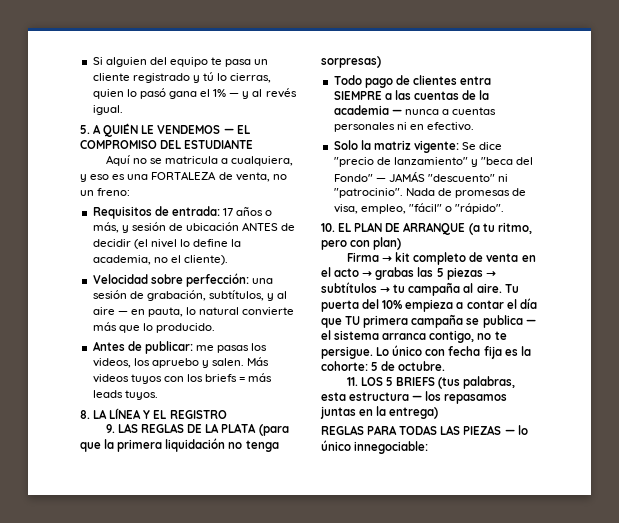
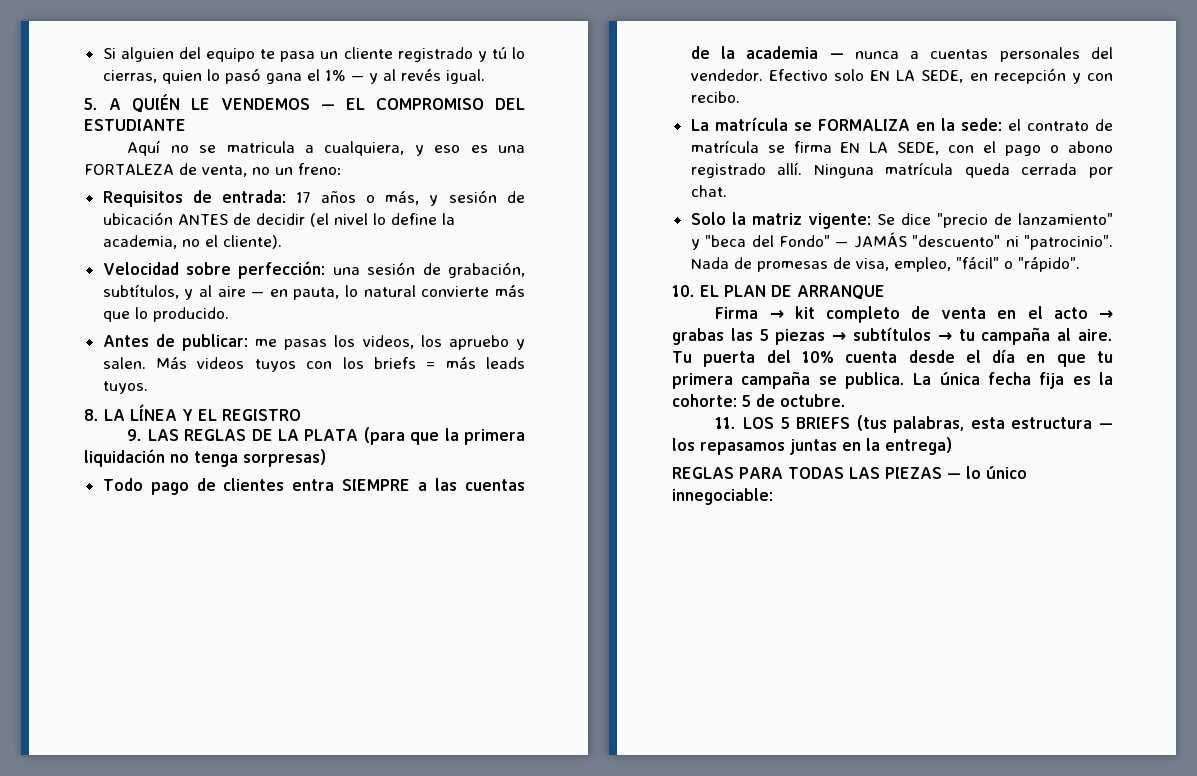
- Todo pago de clientes entra SIEMPRE a las cuentas de la academia — nunca a cuentas personales ni en efectivo.
+ Todo pago de clientes entra SIEMPRE a las cuentas de la academia — nunca a cuentas personales del vendedor. Efectivo solo EN LA SEDE, en recepción y con recibo.
+ La matrícula se FORMALIZA en la sede: el contrato de matrícula se firma EN LA SEDE, con el pago o abono registrado allí. Ninguna matrícula queda cerrada por chat.
- 10. EL PLAN DE ARRANQUE (a tu ritmo, pero con plan)
+ 10. EL PLAN DE ARRANQUE
- Tu puerta del 10% empieza a contar el día que TU primera campaña se publica — el sistema arranca contigo, no te persigue. Lo único con fecha fija es la cohorte: 5 de octubre.
+ Tu puerta del 10% cuenta desde el día en que tu primera campaña se publica. La única fecha fija es la cohorte: 5 de octubre.

